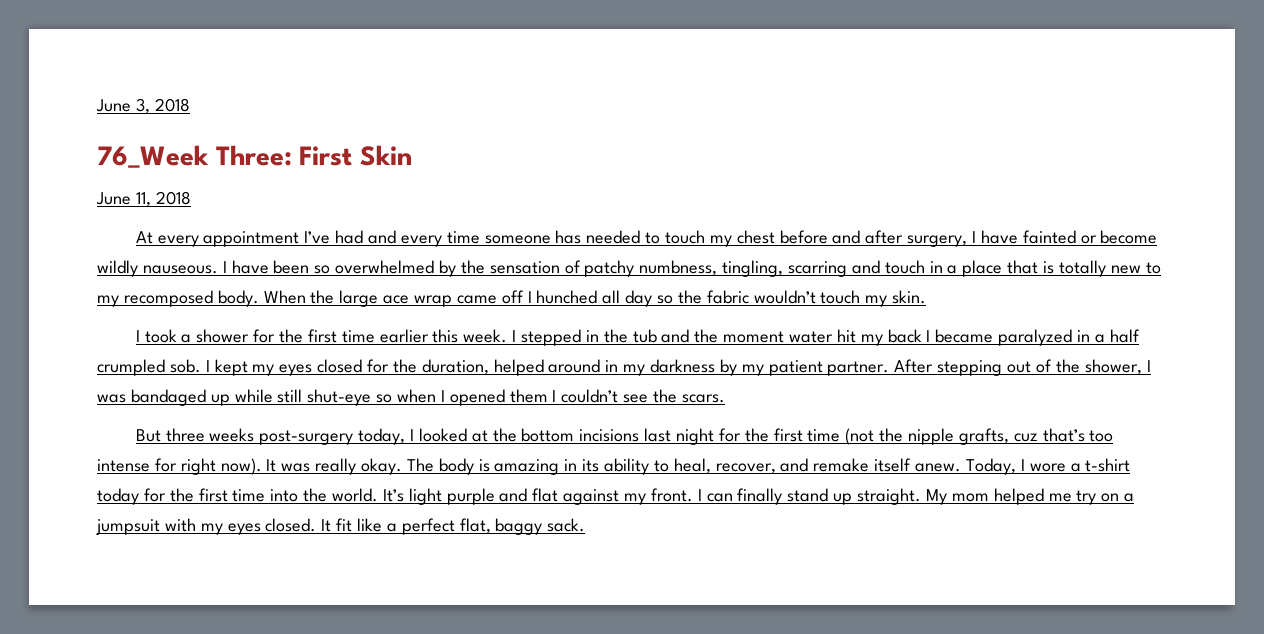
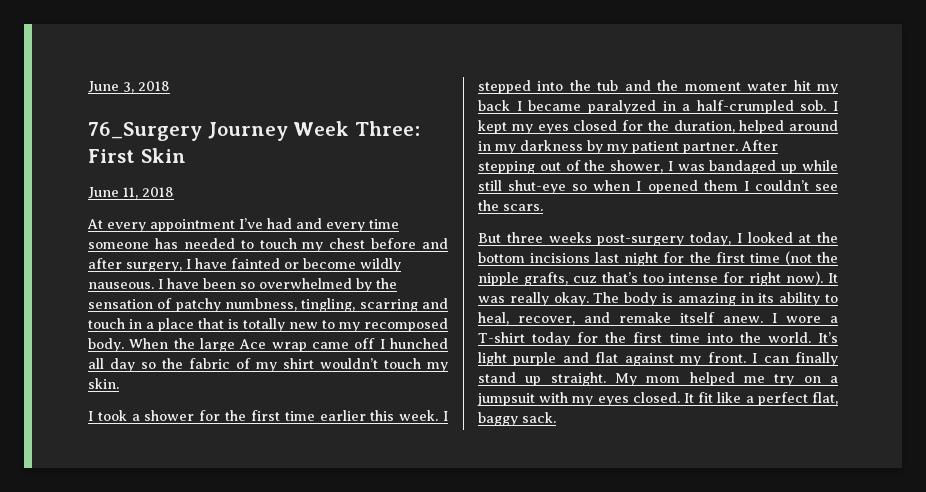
- 76_Week Three: First Skin
+ 76_Surgery Journey Week Three: First Skin
- When the large ace wrap came off I hunched all day so the fabric wouldn’t touch my skin.
+ When the large Ace wrap came off I hunched all day so the fabric of my shirt wouldn’t touch my skin.
- I stepped in the tub and the moment water hit my back I became paralyzed in a half crumpled sob.
+ I stepped into the tub and the moment water hit my back I became paralyzed in a half-crumpled sob.
- Today, I wore a t-shirt today for the first time into the world.
+ I wore a T-shirt today for the first time into the world.

